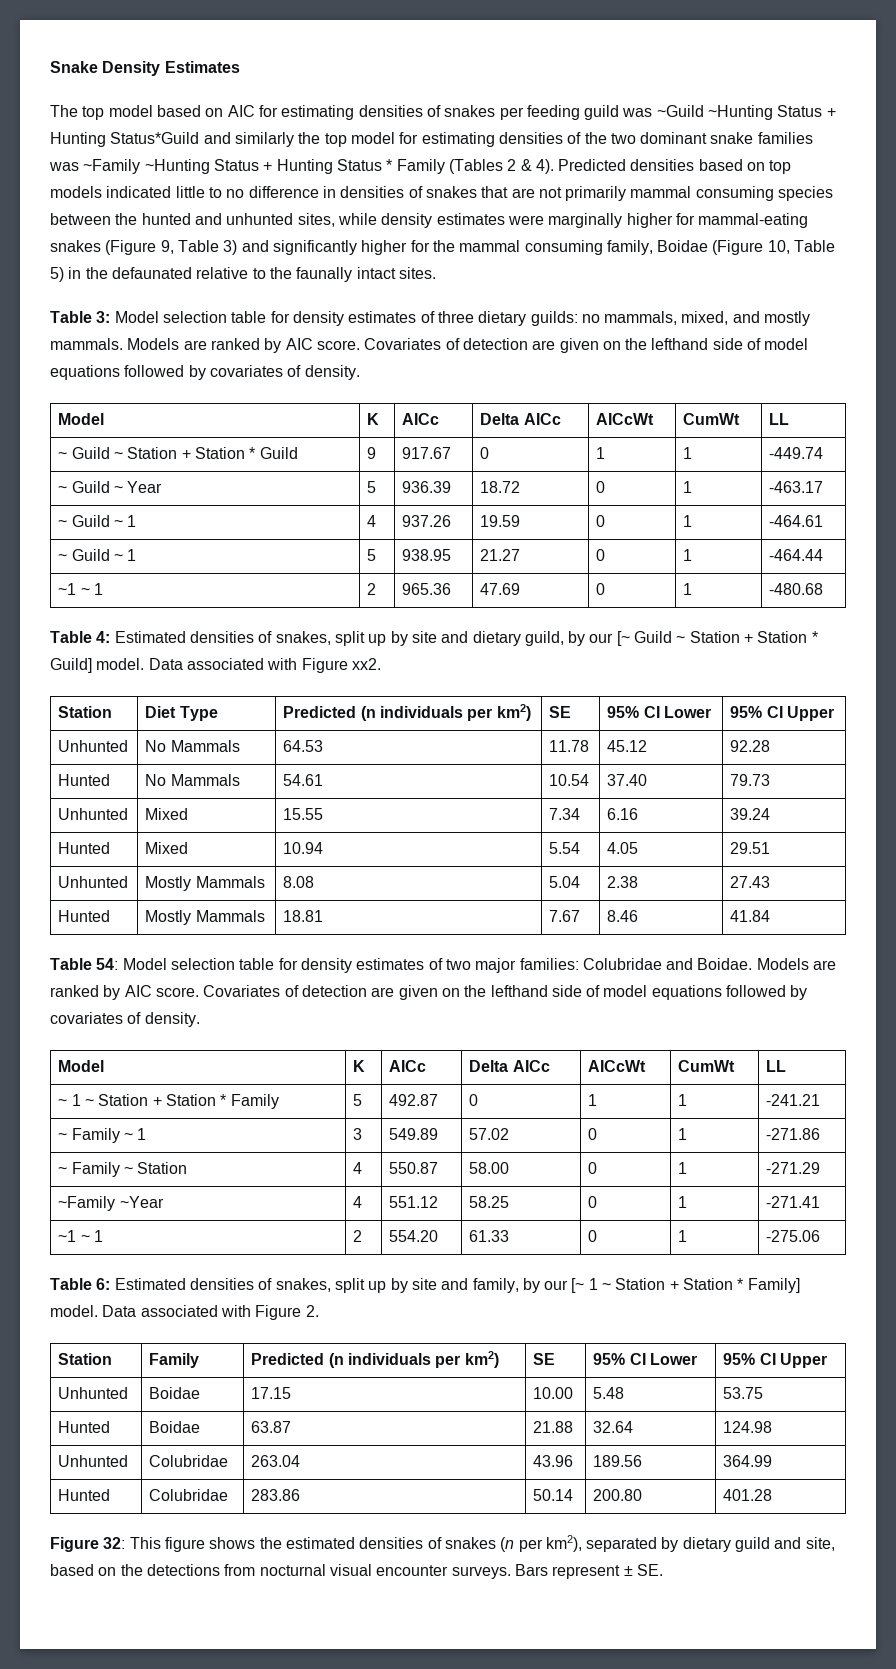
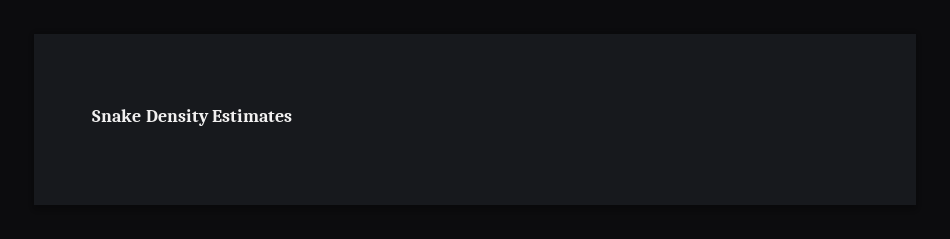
- The top model based on AIC for estimating densities of snakes per feeding guild was ~Guild ~Hunting Status + Hunting Status*Guild and similarly the top model for estimating densities of the two dominant snake families was ~Family ~Hunting Status + Hunting Status * Family (Tables 2 & 4). Predicted densities based on top models indicated little to no difference in densities of snakes that are not primarily mammal consuming species between the hunted and unhunted sites, while density estimates were marginally higher for mammal-eating snakes (Figure 9, Table 3) and significantly higher for the mammal consuming family, Boidae (Figure 10, Table 5) in the defaunated relative to the faunally intact sites.
- Table 3: Model selection table for density estimates of three dietary guilds: no mammals, mixed, and mostly mammals. Models are ranked by AIC score. Covariates of detection are given on the lefthand side of model equations followed by covariates of density.
- Model | K | AICc | Delta AICc | AICcWt | CumWt | LL
- ~ Guild ~ Station + Station * Guild | 9 | 917.67 | 0 | 1 | 1 | -449.74
- ~ Guild ~ Year | 5 | 936.39 | 18.72 | 0 | 1 | -463.17
- ~ Guild ~ 1 | 4 | 937.26 | 19.59 | 0 | 1 | -464.61
- ~ Guild ~ 1 | 5 | 938.95 | 21.27 | 0 | 1 | -464.44
- ~1 ~ 1 | 2 | 965.36 | 47.69 | 0 | 1 | -480.68
- Table 4: Estimated densities of snakes, split up by site and dietary guild, by our [~ Guild ~ Station + Station * Guild] model. Data associated with Figure xx2.
- Station | Diet Type | Predicted (n individuals per km2) | SE | 95% CI Lower | 95% CI Upper
- Unhunted | No Mammals | 64.53 | 11.78 | 45.12 | 92.28
- Hunted | No Mammals | 54.61 | 10.54 | 37.40 | 79.73
- Unhunted | Mixed | 15.55 | 7.34 | 6.16 | 39.24
- Hunted | Mixed | 10.94 | 5.54 | 4.05 | 29.51
- Unhunted | Mostly Mammals | 8.08 | 5.04 | 2.38 | 27.43
- Hunted | Mostly Mammals | 18.81 | 7.67 | 8.46 | 41.84
- Table 54: Model selection table for density estimates of two major families: Colubridae and Boidae. Models are ranked by AIC score. Covariates of detection are given on the lefthand side of model equations followed by covariates of density.
- Model | K | AICc | Delta AICc | AICcWt | CumWt | LL
- ~ 1 ~ Station + Station * Family | 5 | 492.87 | 0 | 1 | 1 | -241.21
- ~ Family ~ 1 | 3 | 549.89 | 57.02 | 0 | 1 | -271.86
- ~ Family ~ Station | 4 | 550.87 | 58.00 | 0 | 1 | -271.29
- ~Family ~Year | 4 | 551.12 | 58.25 | 0 | 1 | -271.41
- ~1 ~ 1 | 2 | 554.20 | 61.33 | 0 | 1 | -275.06
- Table 6: Estimated densities of snakes, split up by site and family, by our [~ 1 ~ Station + Station * Family] model. Data associated with Figure 2.
- Station | Family | Predicted (n individuals per km2) | SE | 95% CI Lower | 95% CI Upper
- Unhunted | Boidae | 17.15 | 10.00 | 5.48 | 53.75
- Hunted | Boidae | 63.87 | 21.88 | 32.64 | 124.98
- Unhunted | Colubridae | 263.04 | 43.96 | 189.56 | 364.99
- Hunted | Colubridae | 283.86 | 50.14 | 200.80 | 401.28
- Figure 32: This figure shows the estimated densities of snakes (n per km2), separated by dietary guild and site, based on the detections from nocturnal visual encounter surveys. Bars represent ± SE.

